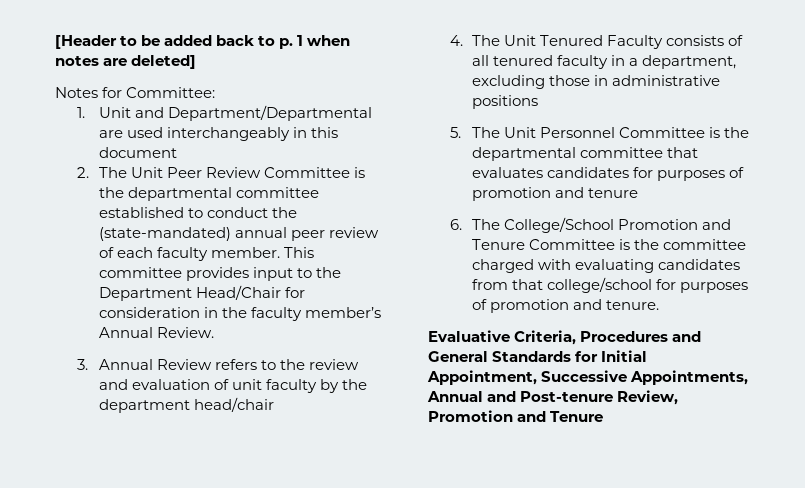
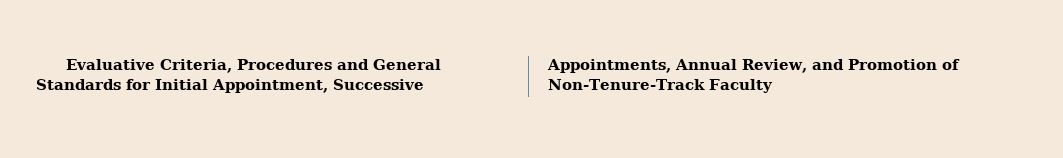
- [Header to be added back to p. 1 when notes are deleted]
- Notes for Committee:
- 1. Unit and Department/Departmental are used interchangeably in this document
- 2. The Unit Peer Review Committee is the departmental committee established to conduct the (state-mandated) annual peer review of each faculty member. This committee provides input to the Department Head/Chair for consideration in the faculty member’s Annual Review.
- 3. Annual Review refers to the review and evaluation of unit faculty by the department head/chair
- 4. The Unit Tenured Faculty consists of all tenured faculty in a department, excluding those in administrative positions
- 5. The Unit Personnel Committee is the departmental committee that evaluates candidates for purposes of promotion and tenure
- 6. The College/School Promotion and Tenure Committee is the committee charged with evaluating candidates from that college/school for purposes of promotion and tenure.
- Evaluative Criteria, Procedures and General Standards for Initial Appointment, Successive Appointments, Annual and Post-tenure Review, Promotion and Tenure
+ Evaluative Criteria, Procedures and General Standards for Initial Appointment, Successive Appointments, Annual Review, and Promotion of Non-Tenure-Track Faculty

